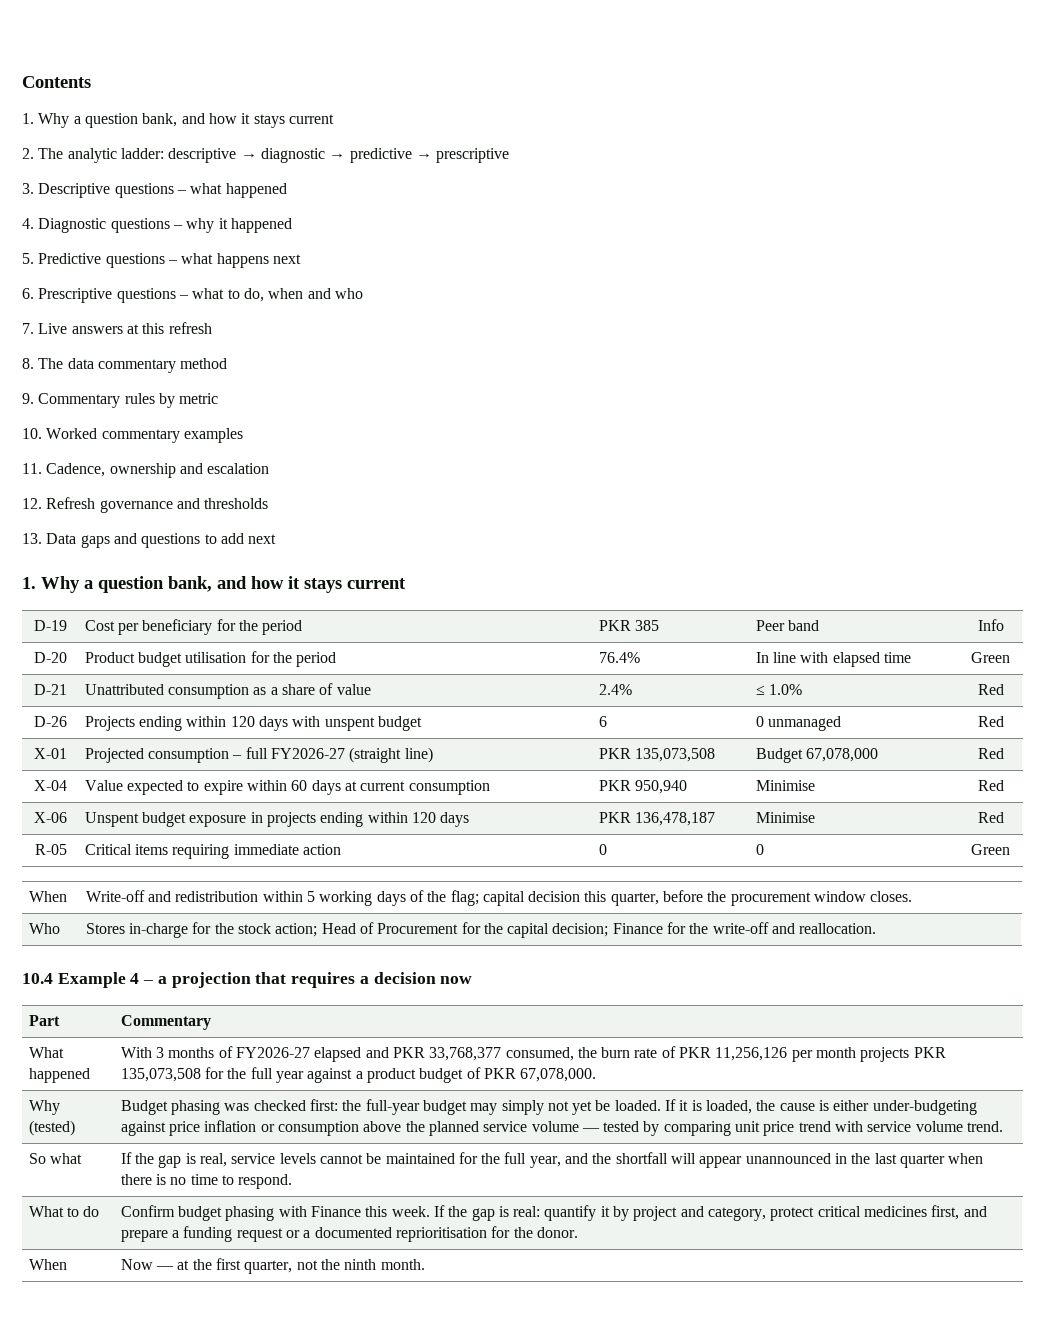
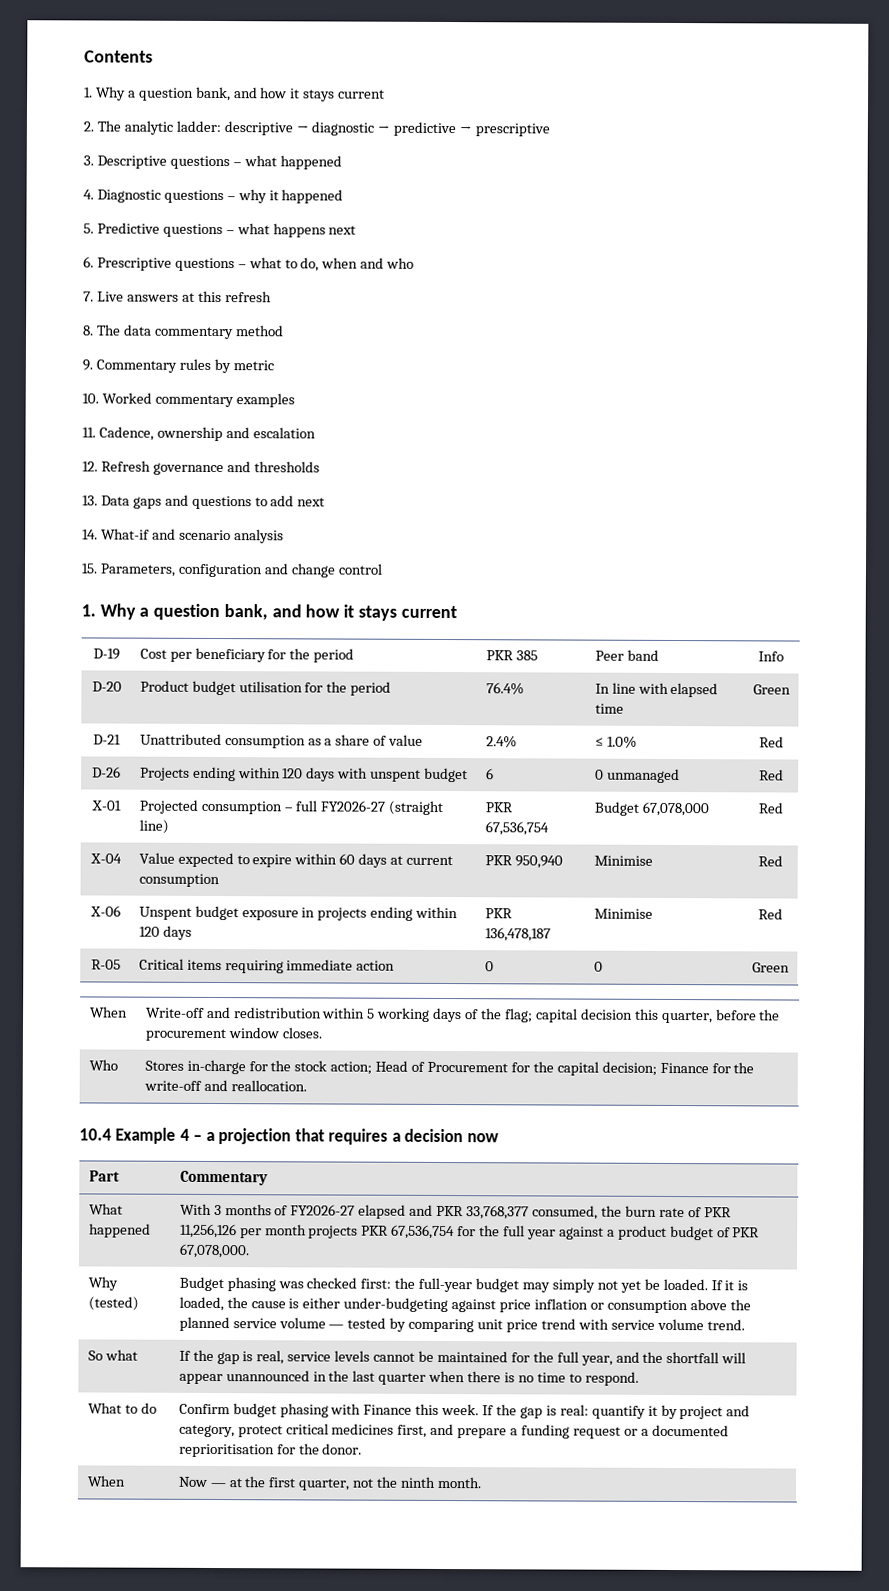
+ 14. What-if and scenario analysis
+ 15. Parameters, configuration and change control
- X-01 | Projected consumption – full FY2026-27 (straight line) | PKR 135,073,508 | Budget 67,078,000 | Red
+ X-01 | Projected consumption – full FY2026-27 (straight line) | PKR 67,536,754 | Budget 67,078,000 | Red
- What happened | With 3 months of FY2026-27 elapsed and PKR 33,768,377 consumed, the burn rate of PKR 11,256,126 per month projects PKR 135,073,508 for the full year against a product budget of PKR 67,078,000.
+ What happened | With 3 months of FY2026-27 elapsed and PKR 33,768,377 consumed, the burn rate of PKR 11,256,126 per month projects PKR 67,536,754 for the full year against a product budget of PKR 67,078,000.

